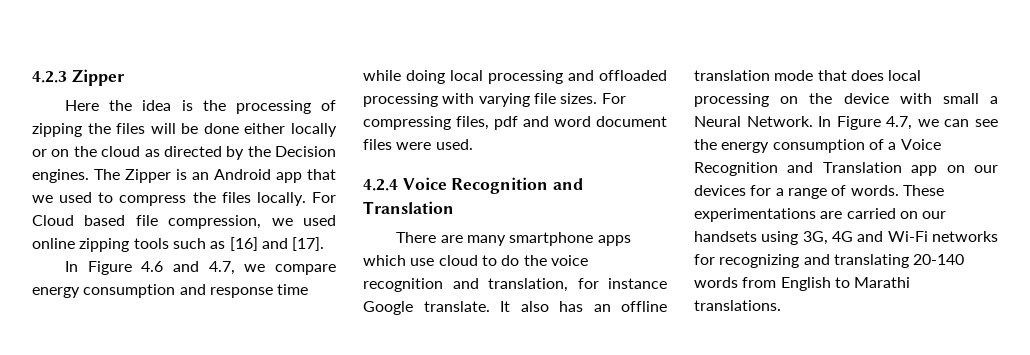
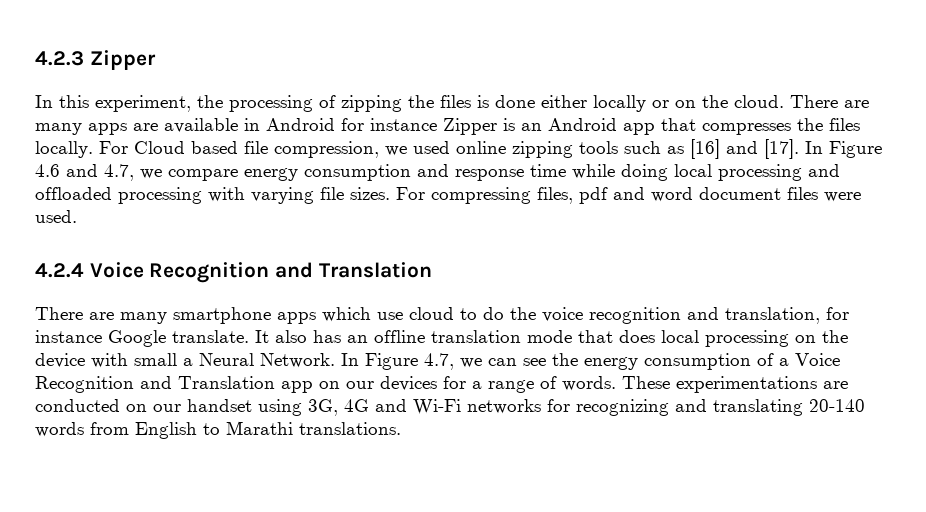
- Here the idea is the processing of zipping the files will be done either locally or on the cloud as directed by the Decision engines. The Zipper is an Android app that we used to compress the files locally.
+ In this experiment, the processing of zipping the files is done either locally or on the cloud. There are many apps are available in Android for instance Zipper is an Android app that compresses the files locally.
- For Cloud based file compression, we used online zipping tools such as [16] and [17].
- In Figure 4.6 and 4.7, we compare energy consumption and response time while doing local processing and offloaded processing with varying file sizes.
+ For Cloud based file compression, we used online zipping tools such as [16] and [17]. In Figure 4.6 and 4.7, we compare energy consumption and response time while doing local processing and offloaded processing with varying file sizes.
- These experimentations are carried on our handsets using 3G, 4G and Wi-Fi networks for recognizing and translating 20-140 words from English to Marathi translations.
+ These experimentations are conducted on our handset using 3G, 4G and Wi-Fi networks for recognizing and translating 20-140 words from English to Marathi translations.

